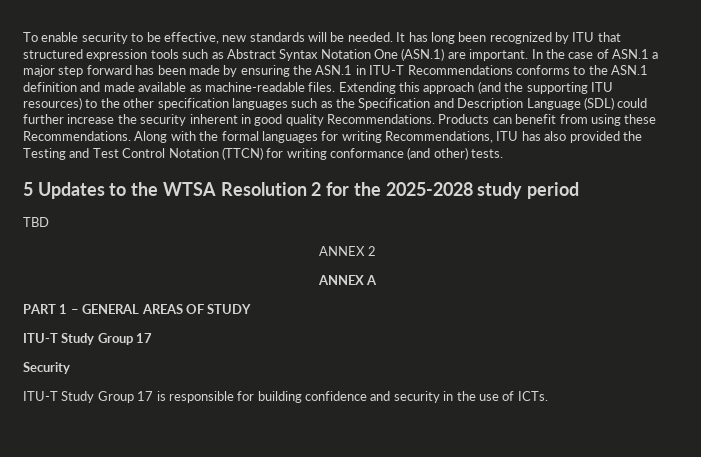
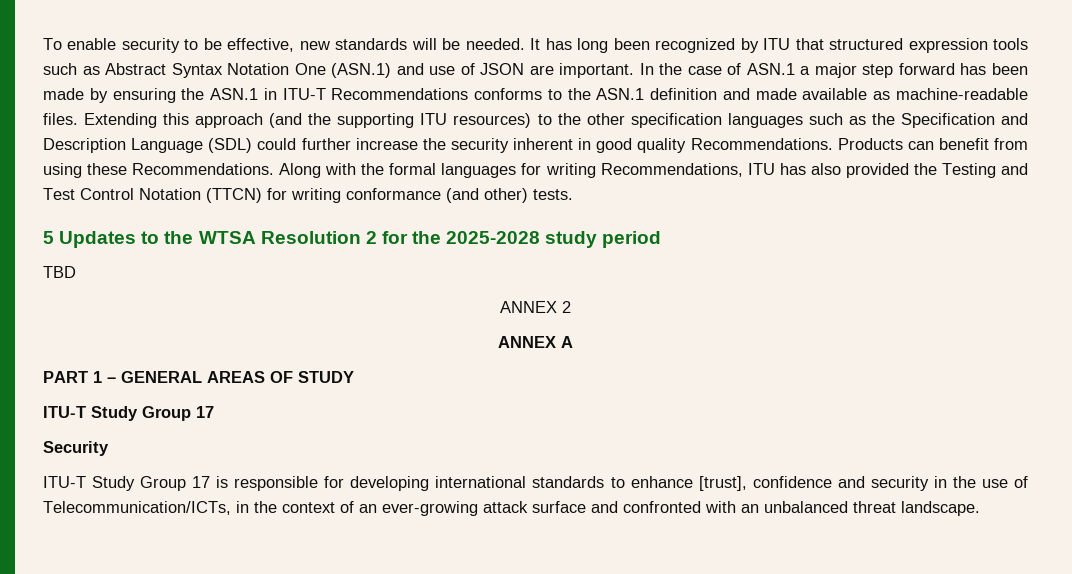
- It has long been recognized by ITU that structured expression tools such as Abstract Syntax Notation One (ASN.1) are important.
+ It has long been recognized by ITU that structured expression tools such as Abstract Syntax Notation One (ASN.1) and use of JSON are important.
- ITU-T Study Group 17 is responsible for building confidence and security in the use of ICTs.
+ ITU-T Study Group 17 is responsible for developing international standards to enhance [trust], confidence and security in the use of Telecommunication/ICTs, in the context of an ever-growing attack surface and confronted with an unbalanced threat landscape.

